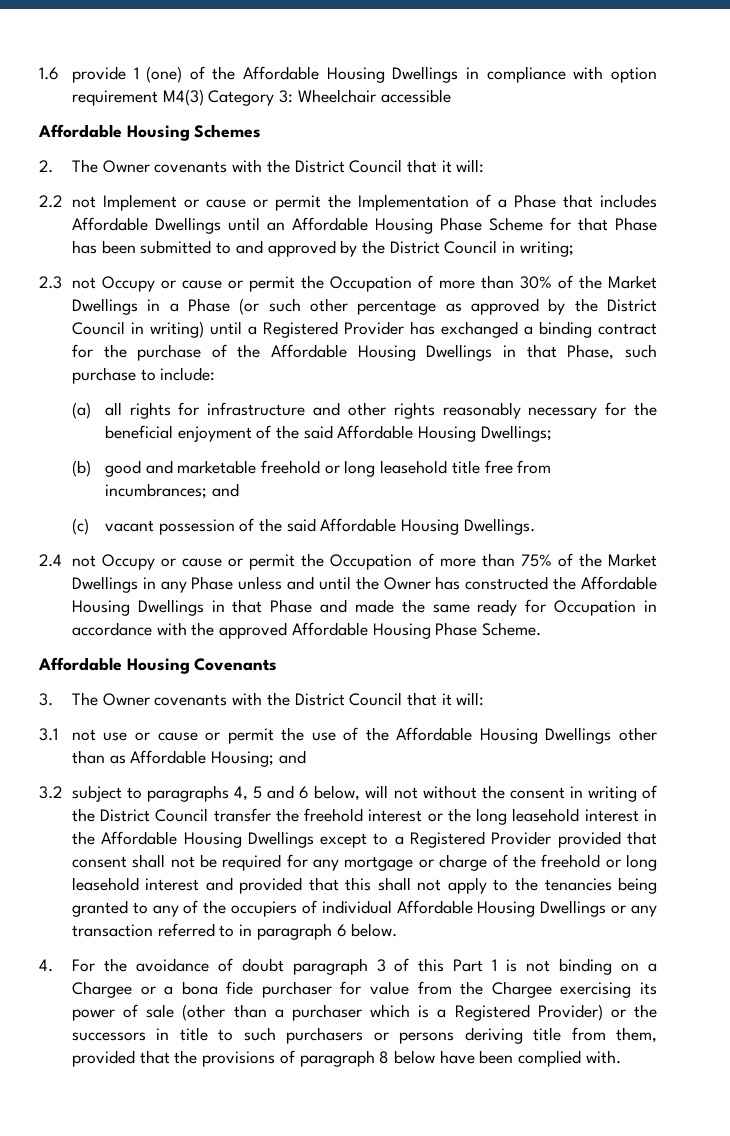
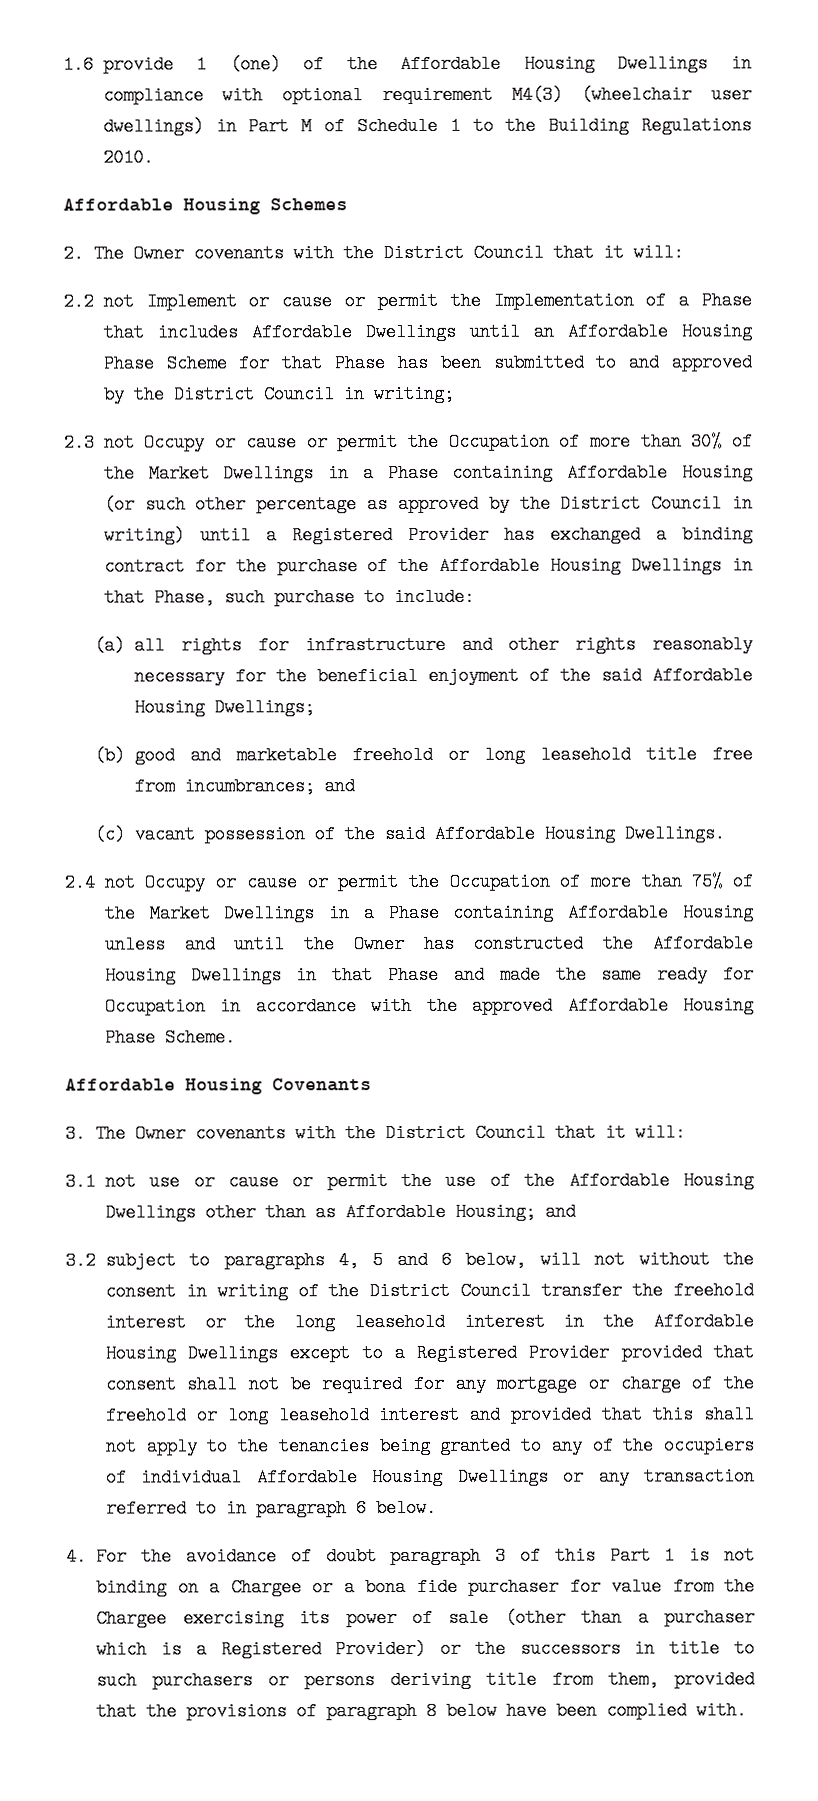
- 1.6 provide 1 (one) of the Affordable Housing Dwellings in compliance with option requirement M4(3) Category 3: Wheelchair accessible
+ 1.6 provide 1 (one) of the Affordable Housing Dwellings in compliance with optional requirement M4(3) (wheelchair user dwellings) in Part M of Schedule 1 to the Building Regulations 2010.
- 2.3 not Occupy or cause or permit the Occupation of more than 30% of the Market Dwellings in a Phase (or such other percentage as approved by the District Council in writing) until a Registered Provider has exchanged a binding contract for the purchase of the Affordable Housing Dwellings in that Phase, such purchase to include:
+ 2.3 not Occupy or cause or permit the Occupation of more than 30% of the Market Dwellings in a Phase containing Affordable Housing (or such other percentage as approved by the District Council in writing) until a Registered Provider has exchanged a binding contract for the purchase of the Affordable Housing Dwellings in that Phase, such purchase to include:
- 2.4 not Occupy or cause or permit the Occupation of more than 75% of the Market Dwellings in any Phase unless and until the Owner has constructed the Affordable Housing Dwellings in that Phase and made the same ready for Occupation in accordance with the approved Affordable Housing Phase Scheme.
+ 2.4 not Occupy or cause or permit the Occupation of more than 75% of the Market Dwellings in a Phase containing Affordable Housing unless and until the Owner has constructed the Affordable Housing Dwellings in that Phase and made the same ready for Occupation in accordance with the approved Affordable Housing Phase Scheme.

